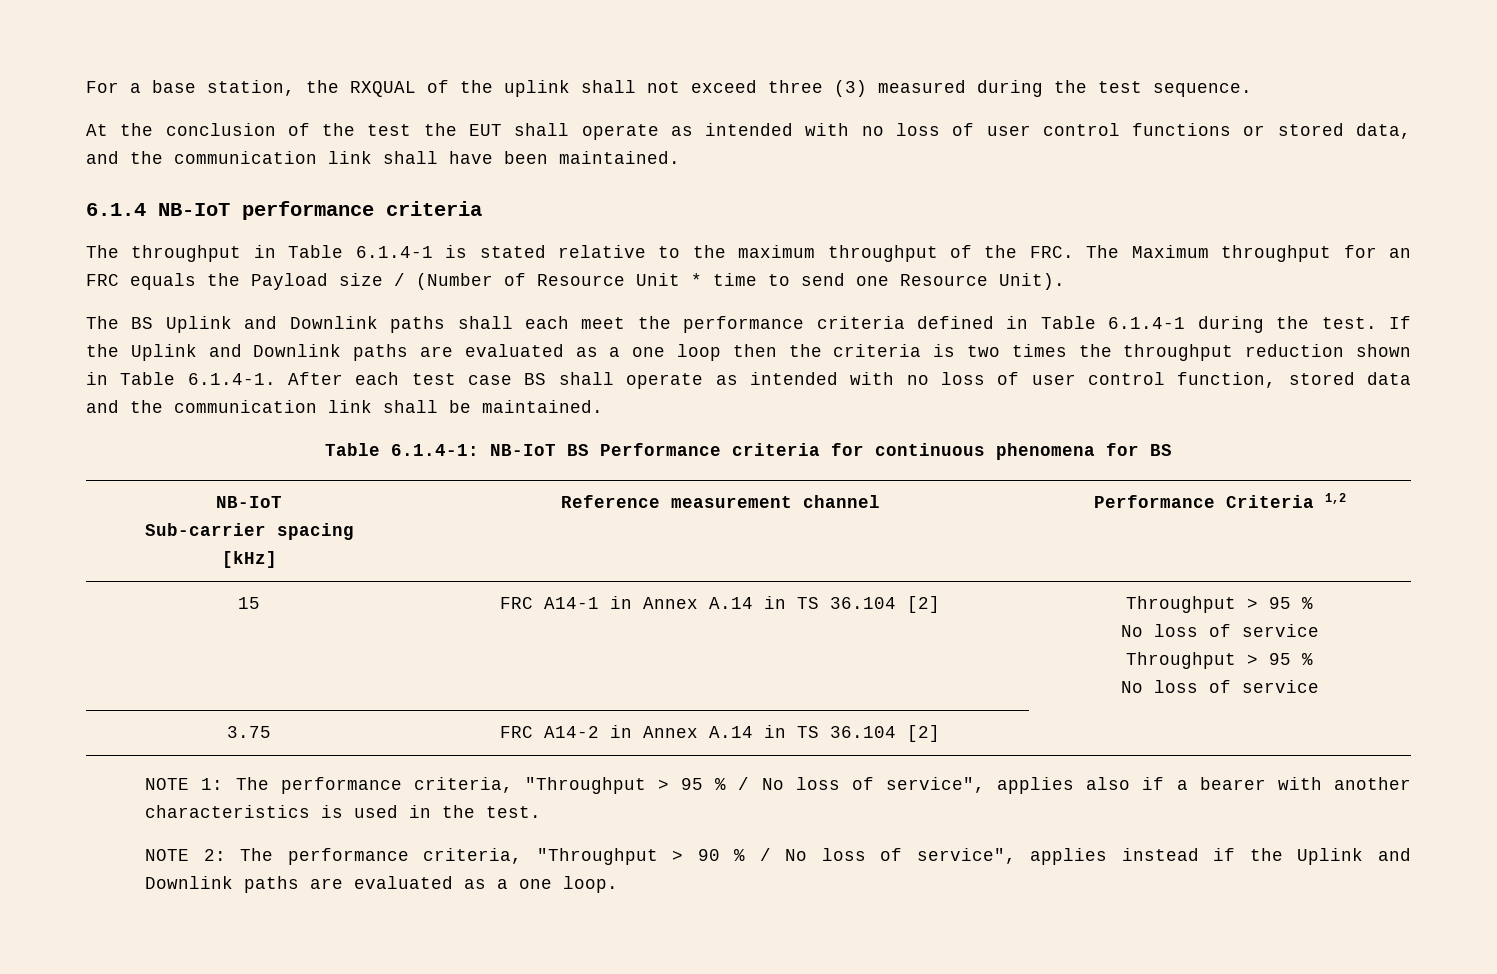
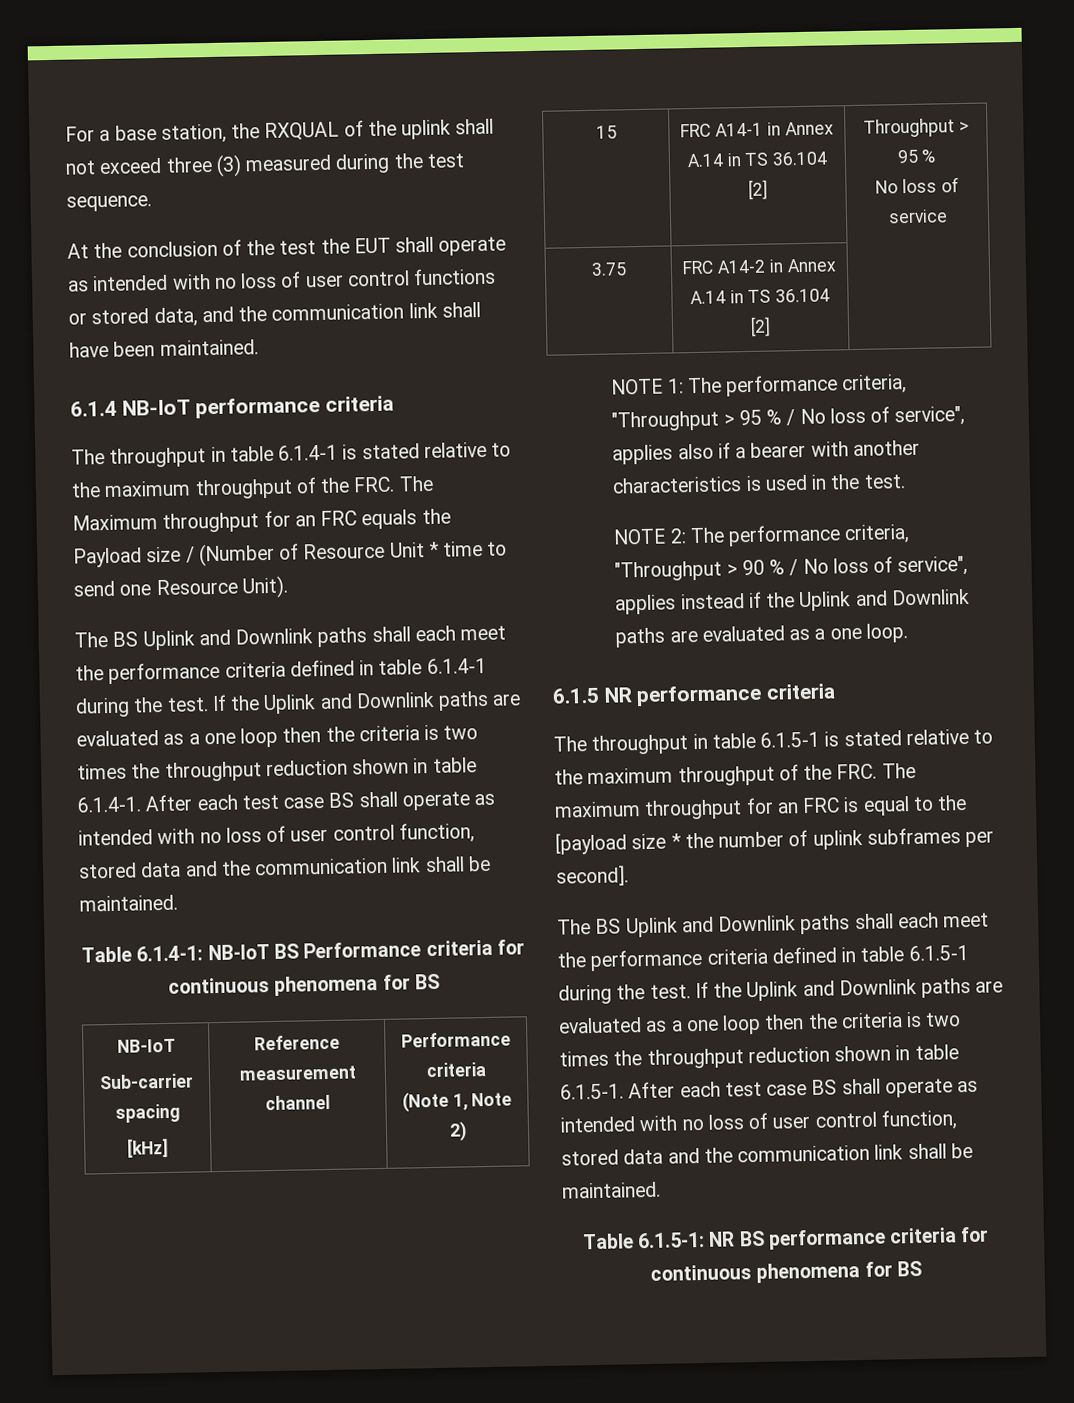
- The throughput in Table 6.1.4-1 is stated relative to the maximum throughput of the FRC. The Maximum throughput for an FRC equals the Payload size / (Number of Resource Unit * time to send one Resource Unit).
+ The throughput in table 6.1.4-1 is stated relative to the maximum throughput of the FRC. The Maximum throughput for an FRC equals the Payload size / (Number of Resource Unit * time to send one Resource Unit).
- The BS Uplink and Downlink paths shall each meet the performance criteria defined in Table 6.1.4-1 during the test.
+ The BS Uplink and Downlink paths shall each meet the performance criteria defined in table 6.1.4-1 during the test.
- If the Uplink and Downlink paths are evaluated as a one loop then the criteria is two times the throughput reduction shown in Table 6.1.4-1. After each test case BS shall operate as intended with no loss of user control function, stored data and the communication link shall be maintained.
+ If the Uplink and Downlink paths are evaluated as a one loop then the criteria is two times the throughput reduction shown in table 6.1.4-1. After each test case BS shall operate as intended with no loss of user control function, stored data and the communication link shall be maintained.
  Table 6.1.4-1: NB-IoT BS Performance criteria for continuous phenomena for BS
  NB-IoT
  Sub-carrier spacing
- [kHz] | Reference measurement channel | Performance Criteria 1,2
+ [kHz] | Reference measurement channel | Performance criteria
+ (Note 1, Note 2)
  15 | FRC A14-1 in Annex A.14 in TS 36.104 [2] | Throughput > 95 %
- No loss of service
- Throughput > 95 %
+ 6.1.5 NR performance criteria
+ The throughput in table 6.1.5-1 is stated relative to the maximum throughput of the FRC. The maximum throughput for an FRC is equal to the [payload size * the number of uplink subframes per second].
+ The BS Uplink and Downlink paths shall each meet the performance criteria defined in table 6.1.5-1 during the test. If the Uplink and Downlink paths are evaluated as a one loop then the criteria is two times the throughput reduction shown in table 6.1.5-1. After each test case BS shall operate as intended with no loss of user control function, stored data and the communication link shall be maintained.
+ Table 6.1.5-1: NR BS performance criteria for continuous phenomena for BS

